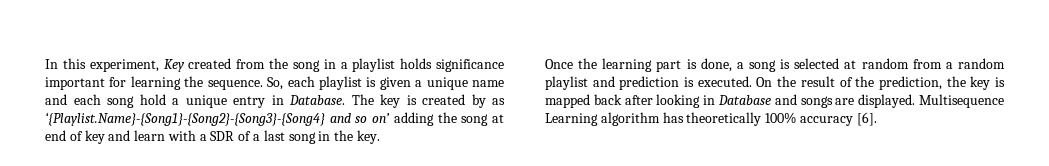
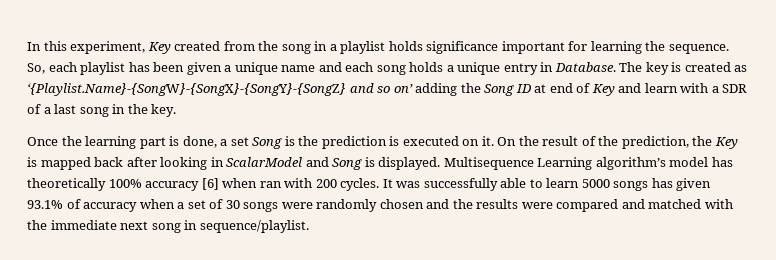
- So, each playlist is given a unique name and each song hold a unique entry in Database.
+ So, each playlist has been given a unique name and each song holds a unique entry in Database.
- The key is created by as ‘{Playlist.Name}-{Song1}-{Song2}-{Song3}-{Song4} and so on’ adding the song at end of key and learn with a SDR of a last song in the key.
+ The key is created as ‘{Playlist.Name}-{SongW}-{SongX}-{SongY}-{SongZ} and so on’ adding the Song ID at end of Key and learn with a SDR of a last song in the key.
- Once the learning part is done, a song is selected at random from a random playlist and prediction is executed.
+ Once the learning part is done, a set Song is the prediction is executed on it.
- On the result of the prediction, the key is mapped back after looking in Database and songs are displayed.
+ On the result of the prediction, the Key is mapped back after looking in ScalarModel and Song is displayed.
- Multisequence Learning algorithm has theoretically 100% accuracy [6].
+ Multisequence Learning algorithm’s model has theoretically 100% accuracy [6] when ran with 200 cycles. It was successfully able to learn 5000 songs has given 93.1% of accuracy when a set of 30 songs were randomly chosen and the results were compared and matched with the immediate next song in sequence/playlist.

